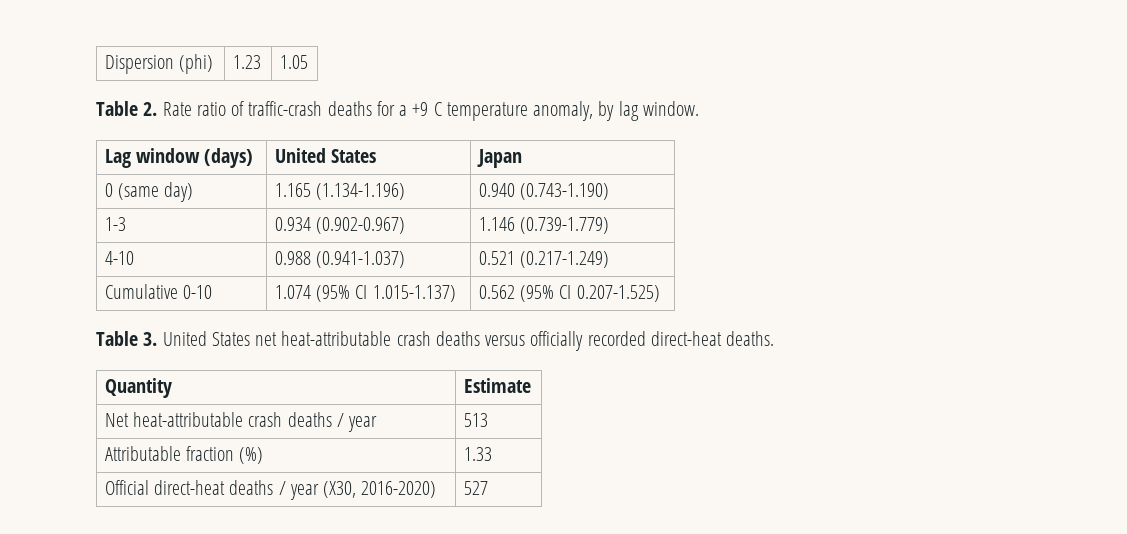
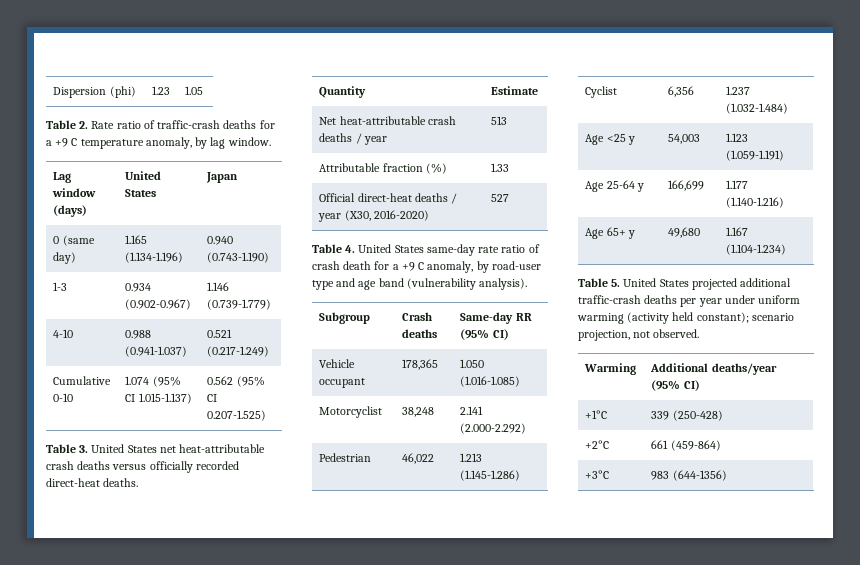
+ Table 4. United States same-day rate ratio of crash death for a +9 C anomaly, by road-user type and age band (vulnerability analysis).
+ Subgroup | Crash deaths | Same-day RR (95% CI)
+ Vehicle occupant | 178,365 | 1.050 (1.016-1.085)
+ Motorcyclist | 38,248 | 2.141 (2.000-2.292)
+ Pedestrian | 46,022 | 1.213 (1.145-1.286)
+ Cyclist | 6,356 | 1.237 (1.032-1.484)
+ Age <25 y | 54,003 | 1.123 (1.059-1.191)
+ Age 25-64 y | 166,699 | 1.177 (1.140-1.216)
+ Age 65+ y | 49,680 | 1.167 (1.104-1.234)
+ Table 5. United States projected additional traffic-crash deaths per year under uniform warming (activity held constant); scenario projection, not observed.
+ Warming | Additional deaths/year (95% CI)
+ +1°C | 339 (250-428)
+ +2°C | 661 (459-864)
+ +3°C | 983 (644-1356)

